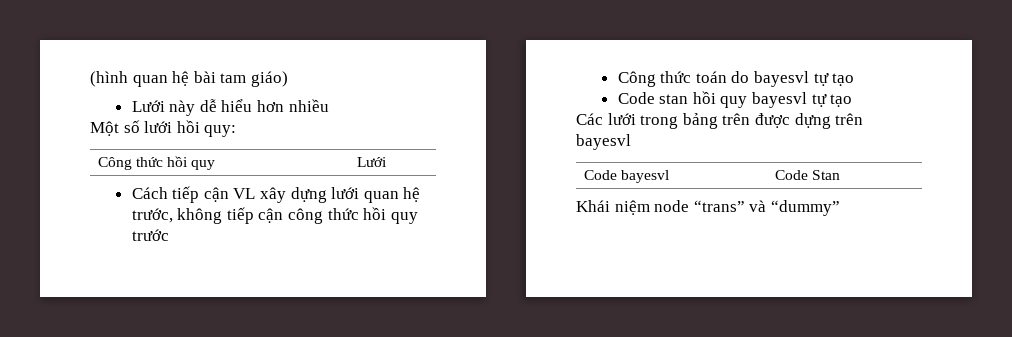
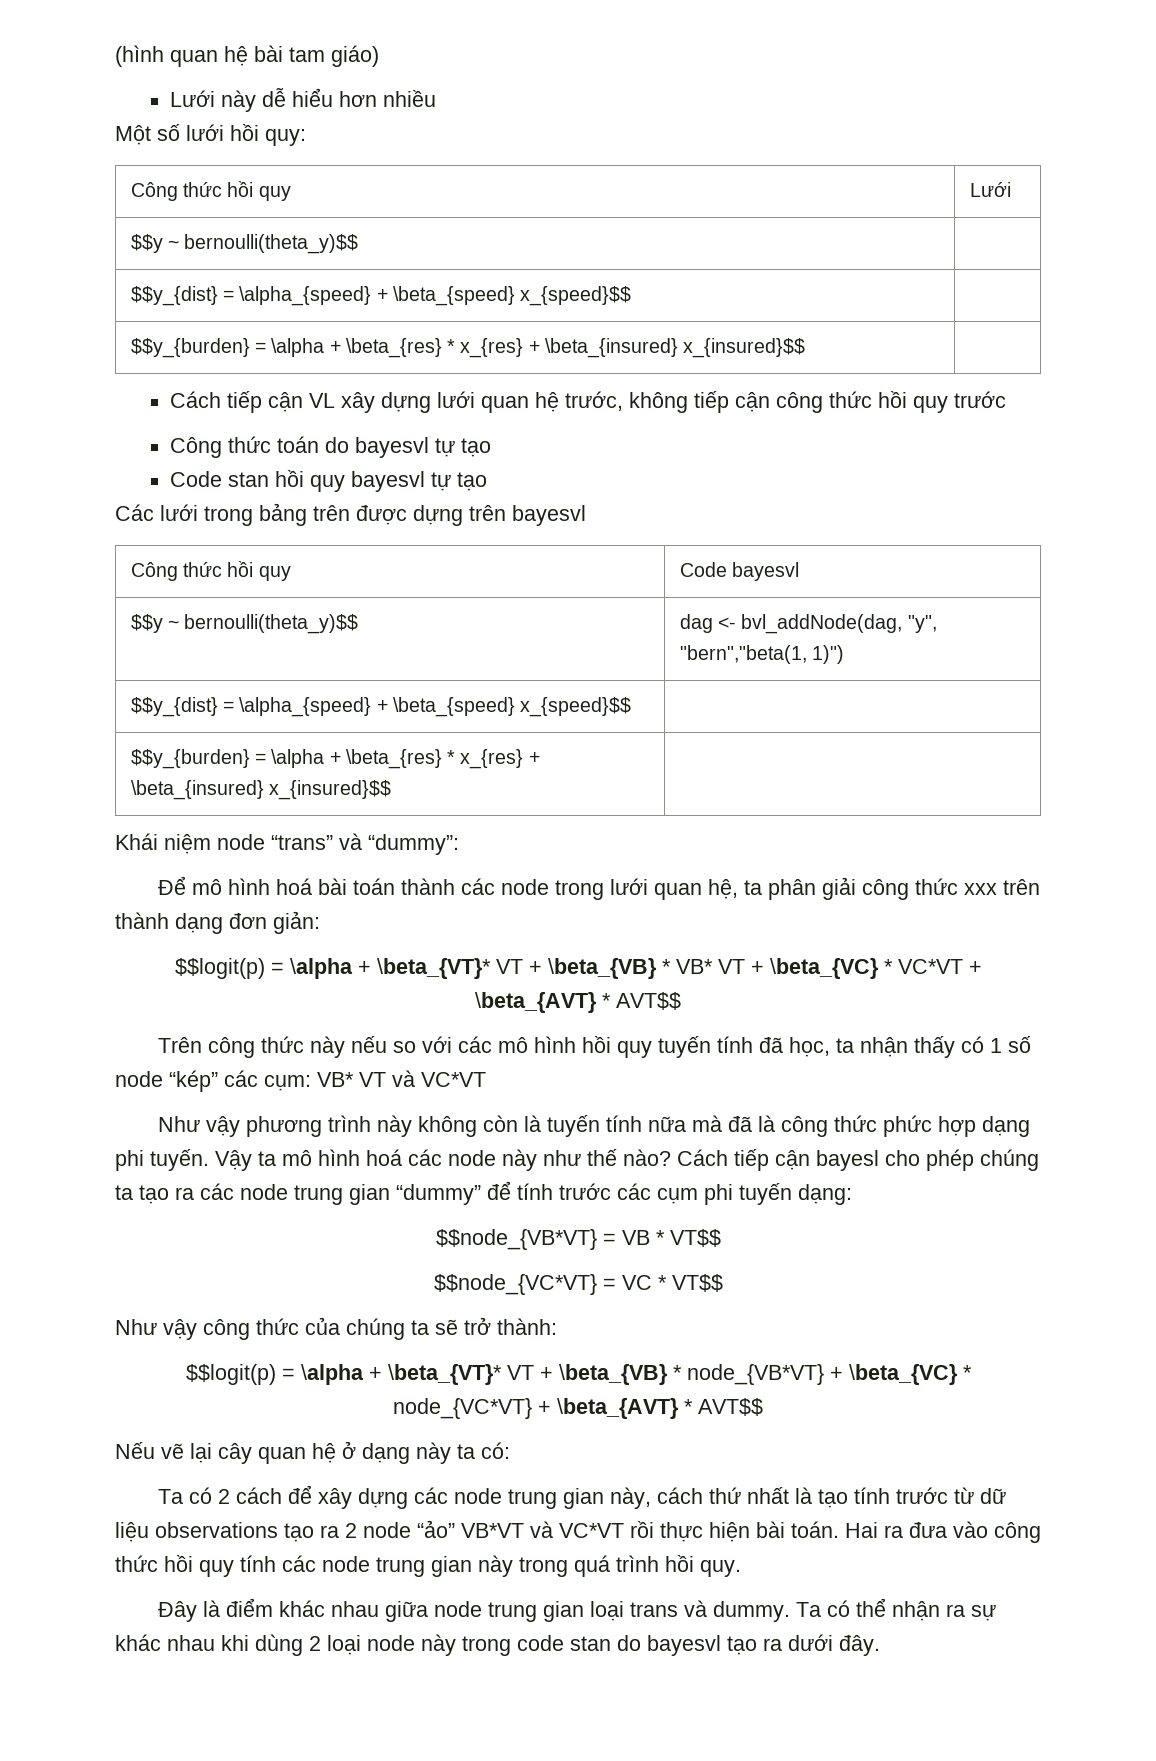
  Công thức hồi quy | Lưới
+ $$y ~ bernoulli(theta_y)$$ |
+ $$y_{dist} = \alpha_{speed} + \beta_{speed} x_{speed}$$ |
+ $$y_{burden} = \alpha + \beta_{res} * x_{res} + \beta_{insured} x_{insured}$$ |
- Code bayesvl | Code Stan
+ Công thức hồi quy | Code bayesvl
+ $$y ~ bernoulli(theta_y)$$ | dag <- bvl_addNode(dag, "y", "bern","beta(1, 1)")
+ $$y_{dist} = \alpha_{speed} + \beta_{speed} x_{speed}$$ |
+ $$y_{burden} = \alpha + \beta_{res} * x_{res} + \beta_{insured} x_{insured}$$ |
- Khái niệm node “trans” và “dummy”
+ Khái niệm node “trans” và “dummy”:
+ Để mô hình hoá bài toán thành các node trong lưới quan hệ, ta phân giải công thức xxx trên thành dạng đơn giản:
+ $$logit(p) = \alpha + \beta_{VT}* VT + \beta_{VB} * VB* VT + \beta_{VC} * VC*VT + \beta_{AVT} * AVT$$
+ Trên công thức này nếu so với các mô hình hồi quy tuyến tính đã học, ta nhận thấy có 1 số node “kép” các cụm: VB* VT và VC*VT
+ Như vậy phương trình này không còn là tuyến tính nữa mà đã là công thức phức hợp dạng phi tuyến. Vậy ta mô hình hoá các node này như thế nào? Cách tiếp cận bayesl cho phép chúng ta tạo ra các node trung gian “dummy” để tính trước các cụm phi tuyến dạng:
+ $$node_{VB*VT} = VB * VT$$
+ $$node_{VC*VT} = VC * VT$$
+ Như vậy công thức của chúng ta sẽ trở thành:
+ $$logit(p) = \alpha + \beta_{VT}* VT + \beta_{VB} * node_{VB*VT} + \beta_{VC} * node_{VC*VT} + \beta_{AVT} * AVT$$
+ Nếu vẽ lại cây quan hệ ở dạng này ta có:
+ Ta có 2 cách để xây dựng các node trung gian này, cách thứ nhất là tạo tính trước từ dữ liệu observations tạo ra 2 node “ảo” VB*VT và VC*VT rồi thực hiện bài toán. Hai ra đưa vào công thức hồi quy tính các node trung gian này trong quá trình hồi quy.
+ Đây là điểm khác nhau giữa node trung gian loại trans và dummy. Ta có thể nhận ra sự khác nhau khi dùng 2 loại node này trong code stan do bayesvl tạo ra dưới đây.

